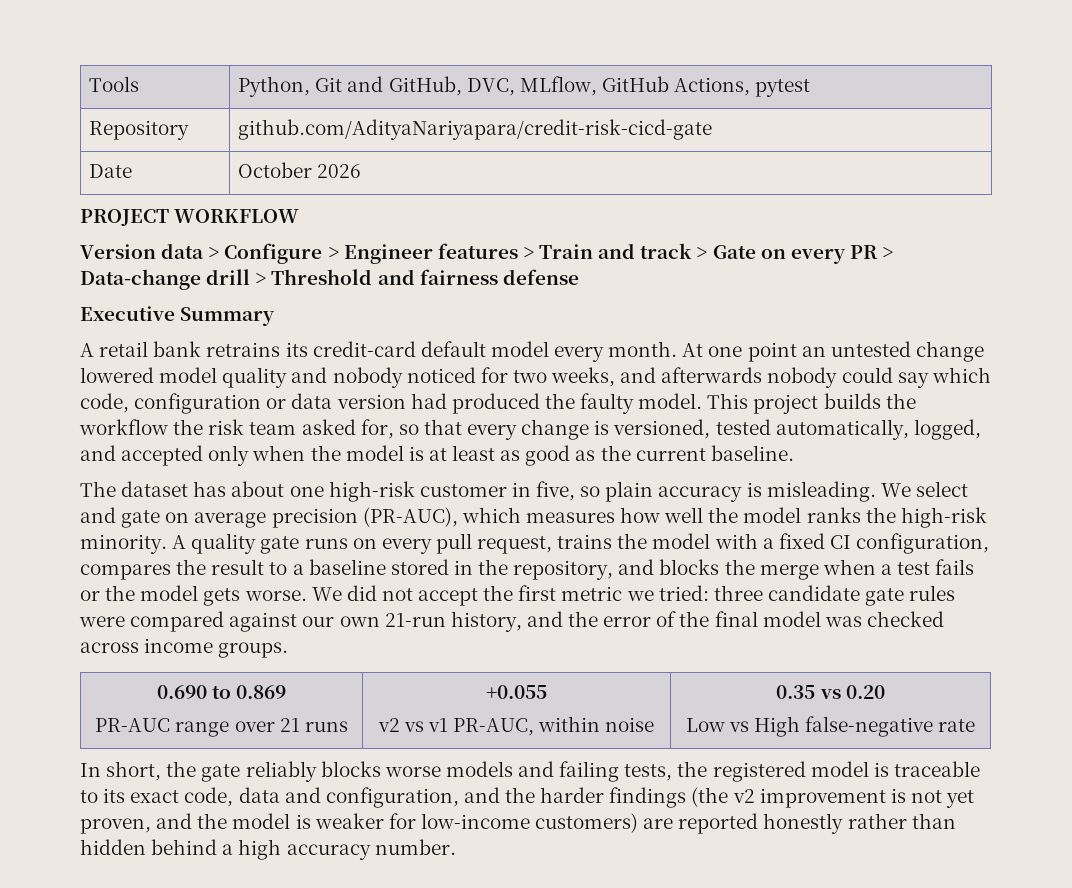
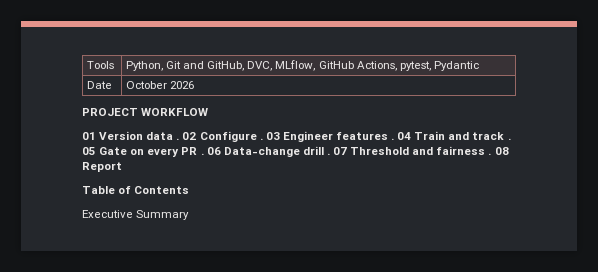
- Tools | Python, Git and GitHub, DVC, MLflow, GitHub Actions, pytest
- Repository | github.com/AdityaNariyapara/credit-risk-cicd-gate
+ Tools | Python, Git and GitHub, DVC, MLflow, GitHub Actions, pytest, Pydantic
- Version data > Configure > Engineer features > Train and track > Gate on every PR > Data-change drill > Threshold and fairness defense
+ 01 Version data . 02 Configure . 03 Engineer features . 04 Train and track . 05 Gate on every PR . 06 Data-change drill . 07 Threshold and fairness . 08 Report
+ Table of Contents
  Executive Summary
- A retail bank retrains its credit-card default model every month. At one point an untested change lowered model quality and nobody noticed for two weeks, and afterwards nobody could say which code, configuration or data version had produced the faulty model. This project builds the workflow the risk team asked for, so that every change is versioned, tested automatically, logged, and accepted only when the model is at least as good as the current baseline.
- The dataset has about one high-risk customer in five, so plain accuracy is misleading. We select and gate on average precision (PR-AUC), which measures how well the model ranks the high-risk minority. A quality gate runs on every pull request, trains the model with a fixed CI configuration, compares the result to a baseline stored in the repository, and blocks the merge when a test fails or the model gets worse. We did not accept the first metric we tried: three candidate gate rules were compared against our own 21-run history, and the error of the final model was checked across income groups.
- 0.690 to 0.869
- PR-AUC range over 21 runs | +0.055
- v2 vs v1 PR-AUC, within noise | 0.35 vs 0.20
- Low vs High false-negative rate
- In short, the gate reliably blocks worse models and failing tests, the registered model is traceable to its exact code, data and configuration, and the harder findings (the v2 improvement is not yet proven, and the model is weaker for low-income customers) are reported honestly rather than hidden behind a high accuracy number.

